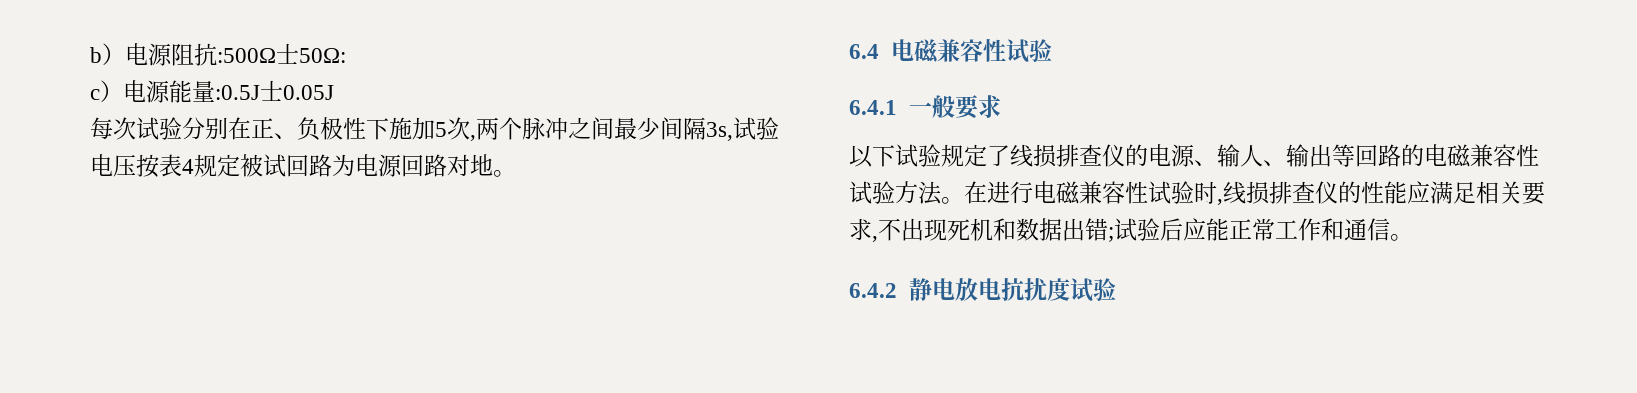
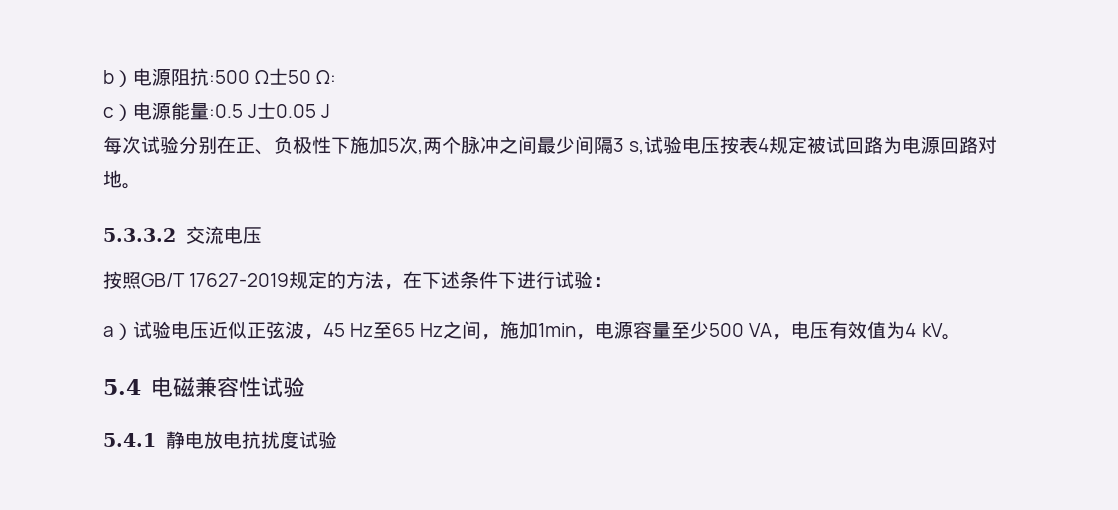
- b）电源阻抗:500Ω士50Ω:
+ b）电源阻抗:500 Ω士50 Ω:
- c）电源能量:0.5J士0.05J
+ c）电源能量:0.5 J士0.05 J
- 每次试验分别在正、负极性下施加5次,两个脉冲之间最少间隔3s,试验电压按表4规定被试回路为电源回路对地。
+ 每次试验分别在正、负极性下施加5次,两个脉冲之间最少间隔3 s,试验电压按表4规定被试回路为电源回路对地。
- 6.4电磁兼容性试验
- 6.4.1一般要求
- 以下试验规定了线损排查仪的电源、输人、输出等回路的电磁兼容性试验方法。在进行电磁兼容性试验时,线损排查仪的性能应满足相关要求,不出现死机和数据出错;试验后应能正常工作和通信。
- 6.4.2静电放电抗扰度试验
+ 5.3.3.2交流电压
+ 按照GB/T 17627-2019规定的方法，在下述条件下进行试验：
+ a）试验电压近似正弦波，45 Hz至65 Hz之间，施加1min，电源容量至少500 VA，电压有效值为4 kV。
+ 5.4电磁兼容性试验
+ 5.4.1静电放电抗扰度试验

